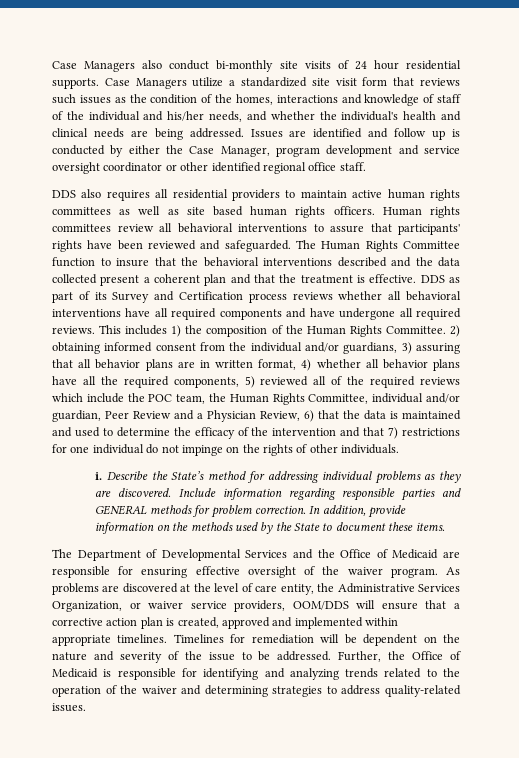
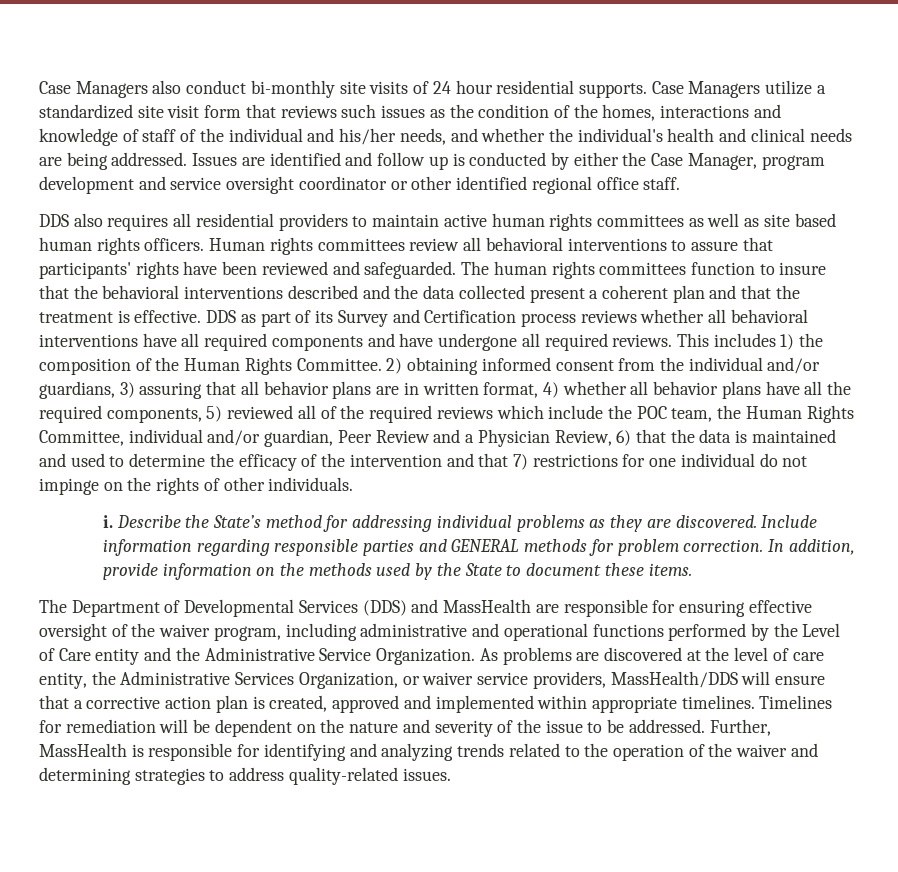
- The Human Rights Committee function to insure that the behavioral interventions described and the data collected present a coherent plan and that the treatment is effective.
+ The human rights committees function to insure that the behavioral interventions described and the data collected present a coherent plan and that the treatment is effective.
- The Department of Developmental Services and the Office of Medicaid are responsible for ensuring effective oversight of the waiver program.
+ The Department of Developmental Services (DDS) and MassHealth are responsible for ensuring effective oversight of the waiver program, including administrative and operational functions performed by the Level of Care entity and the Administrative Service Organization.
- As problems are discovered at the level of care entity, the Administrative Services Organization, or waiver service providers, OOM/DDS will ensure that a corrective action plan is created, approved and implemented within appropriate timelines.
+ As problems are discovered at the level of care entity, the Administrative Services Organization, or waiver service providers, MassHealth/DDS will ensure that a corrective action plan is created, approved and implemented within appropriate timelines.
- Further, the Office of Medicaid is responsible for identifying and analyzing trends related to the operation of the waiver and determining strategies to address quality-related issues.
+ Further, MassHealth is responsible for identifying and analyzing trends related to the operation of the waiver and determining strategies to address quality-related issues.

